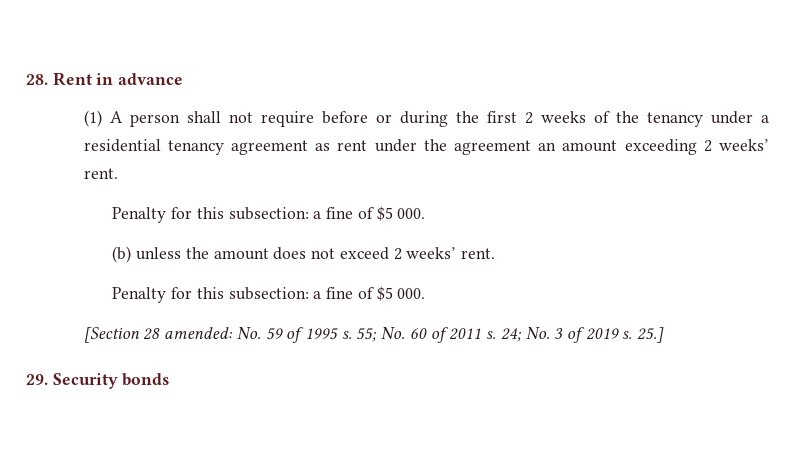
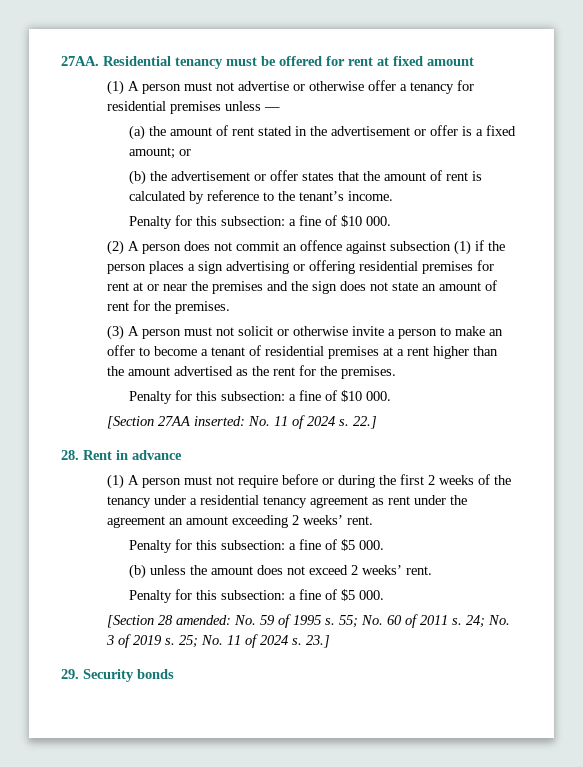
+ 27AA. Residential tenancy must be offered for rent at fixed amount
+ (1) A person must not advertise or otherwise offer a tenancy for residential premises unless —
+ (a) the amount of rent stated in the advertisement or offer is a fixed amount; or
+ (b) the advertisement or offer states that the amount of rent is calculated by reference to the tenant’s income.
+ Penalty for this subsection: a fine of $10 000.
+ (2) A person does not commit an offence against subsection (1) if the person places a sign advertising or offering residential premises for rent at or near the premises and the sign does not state an amount of rent for the premises.
+ (3) A person must not solicit or otherwise invite a person to make an offer to become a tenant of residential premises at a rent higher than the amount advertised as the rent for the premises.
+ Penalty for this subsection: a fine of $10 000.
+ [Section 27AA inserted: No. 11 of 2024 s. 22.]
- (1) A person shall not require before or during the first 2 weeks of the tenancy under a residential tenancy agreement as rent under the agreement an amount exceeding 2 weeks’ rent.
+ (1) A person must not require before or during the first 2 weeks of the tenancy under a residential tenancy agreement as rent under the agreement an amount exceeding 2 weeks’ rent.
- 25.]
+ 25; No. 11 of 2024 s. 23.]

